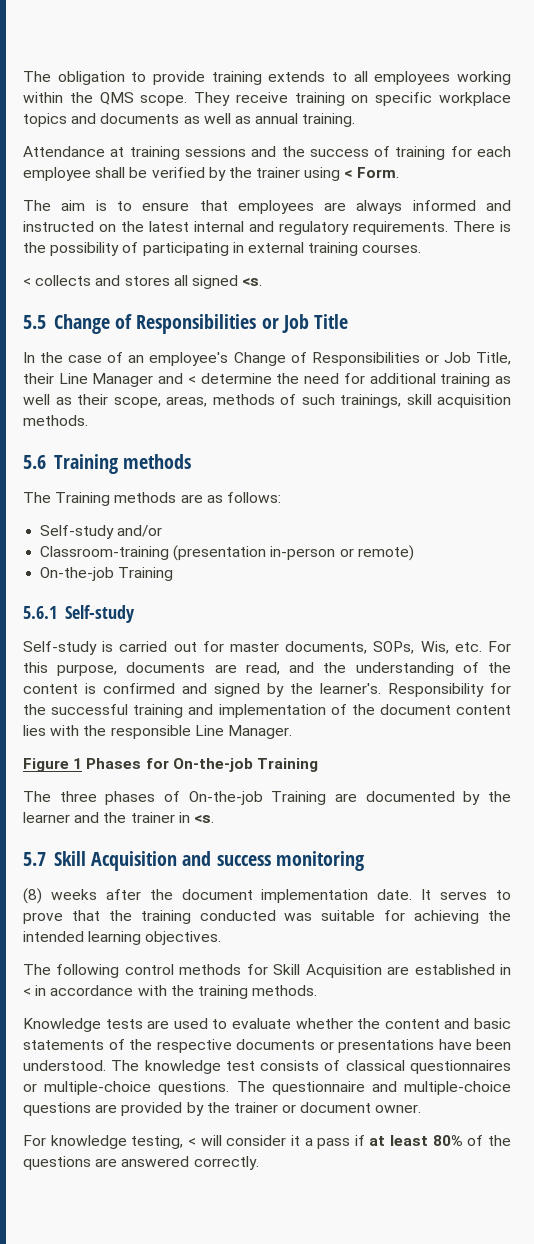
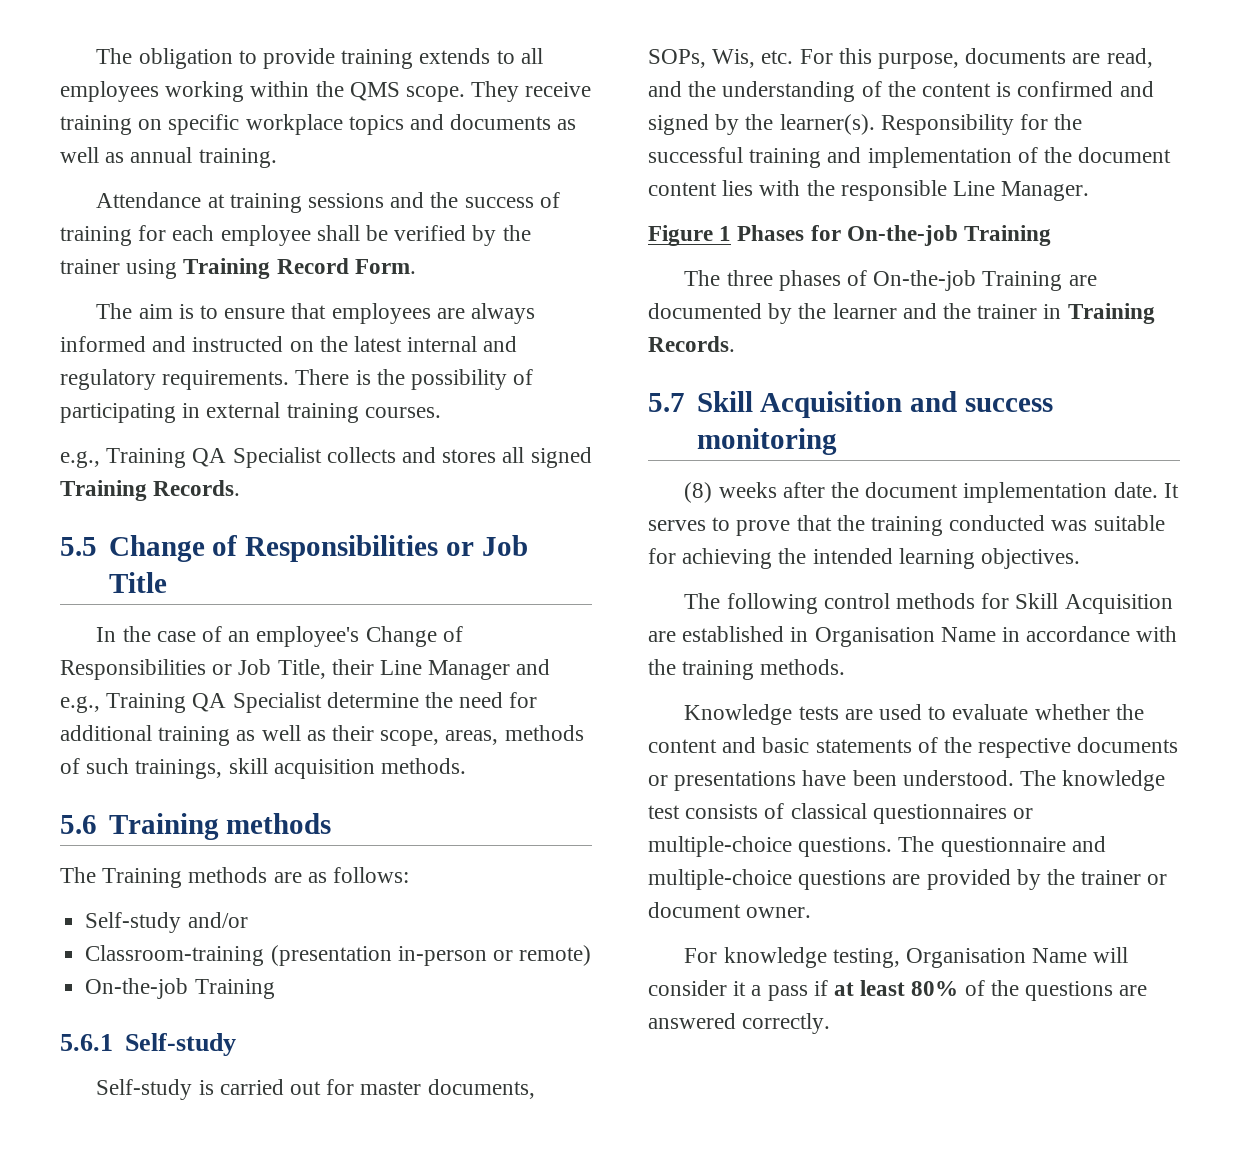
- Attendance at training sessions and the success of training for each employee shall be verified by the trainer using < Form.
+ Attendance at training sessions and the success of training for each employee shall be verified by the trainer using Training Record Form.
- < collects and stores all signed <s.
+ e.g., Training QA Specialist collects and stores all signed Training Records.
- In the case of an employee's Change of Responsibilities or Job Title, their Line Manager and < determine the need for additional training as well as their scope, areas, methods of such trainings, skill acquisition methods.
+ In the case of an employee's Change of Responsibilities or Job Title, their Line Manager and e.g., Training QA Specialist determine the need for additional training as well as their scope, areas, methods of such trainings, skill acquisition methods.
- Self-study is carried out for master documents, SOPs, Wis, etc. For this purpose, documents are read, and the understanding of the content is confirmed and signed by the learner's.
+ Self-study is carried out for master documents, SOPs, Wis, etc. For this purpose, documents are read, and the understanding of the content is confirmed and signed by the learner(s).
- The three phases of On-the-job Training are documented by the learner and the trainer in <s.
+ The three phases of On-the-job Training are documented by the learner and the trainer in Training Records.
- The following control methods for Skill Acquisition are established in < in accordance with the training methods.
+ The following control methods for Skill Acquisition are established in Organisation Name in accordance with the training methods.
- For knowledge testing, < will consider it a pass if at least 80% of the questions are answered correctly.
+ For knowledge testing, Organisation Name will consider it a pass if at least 80% of the questions are answered correctly.

